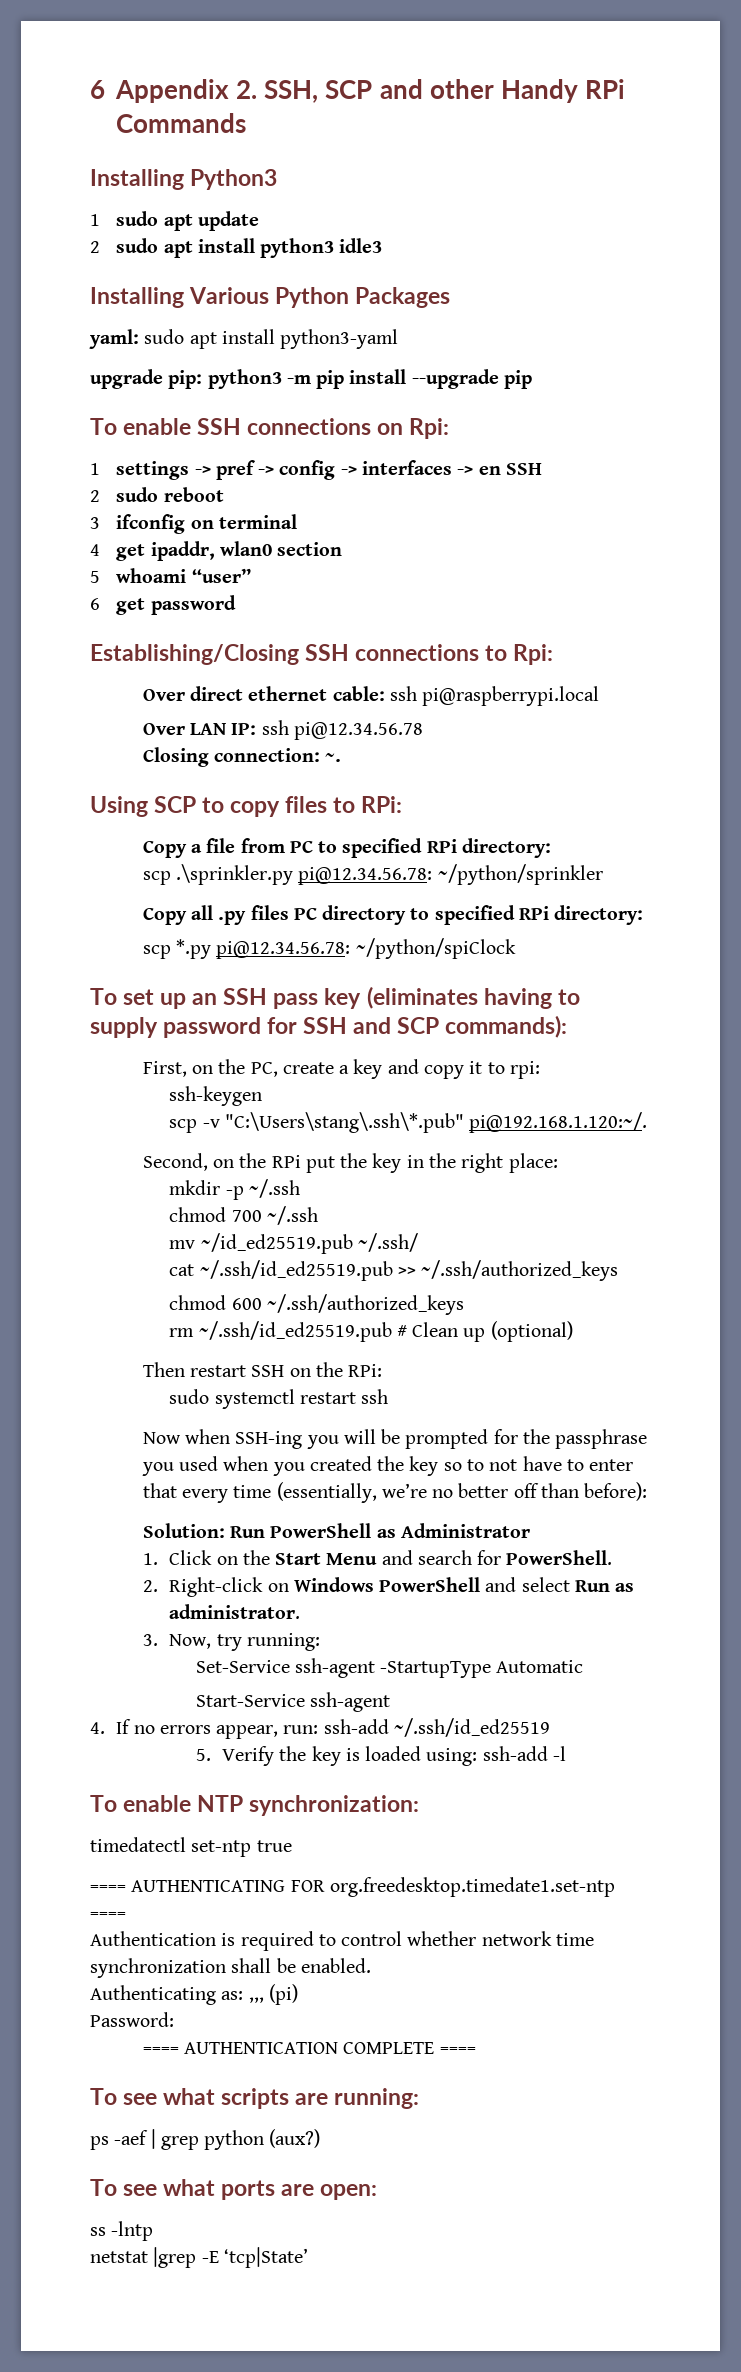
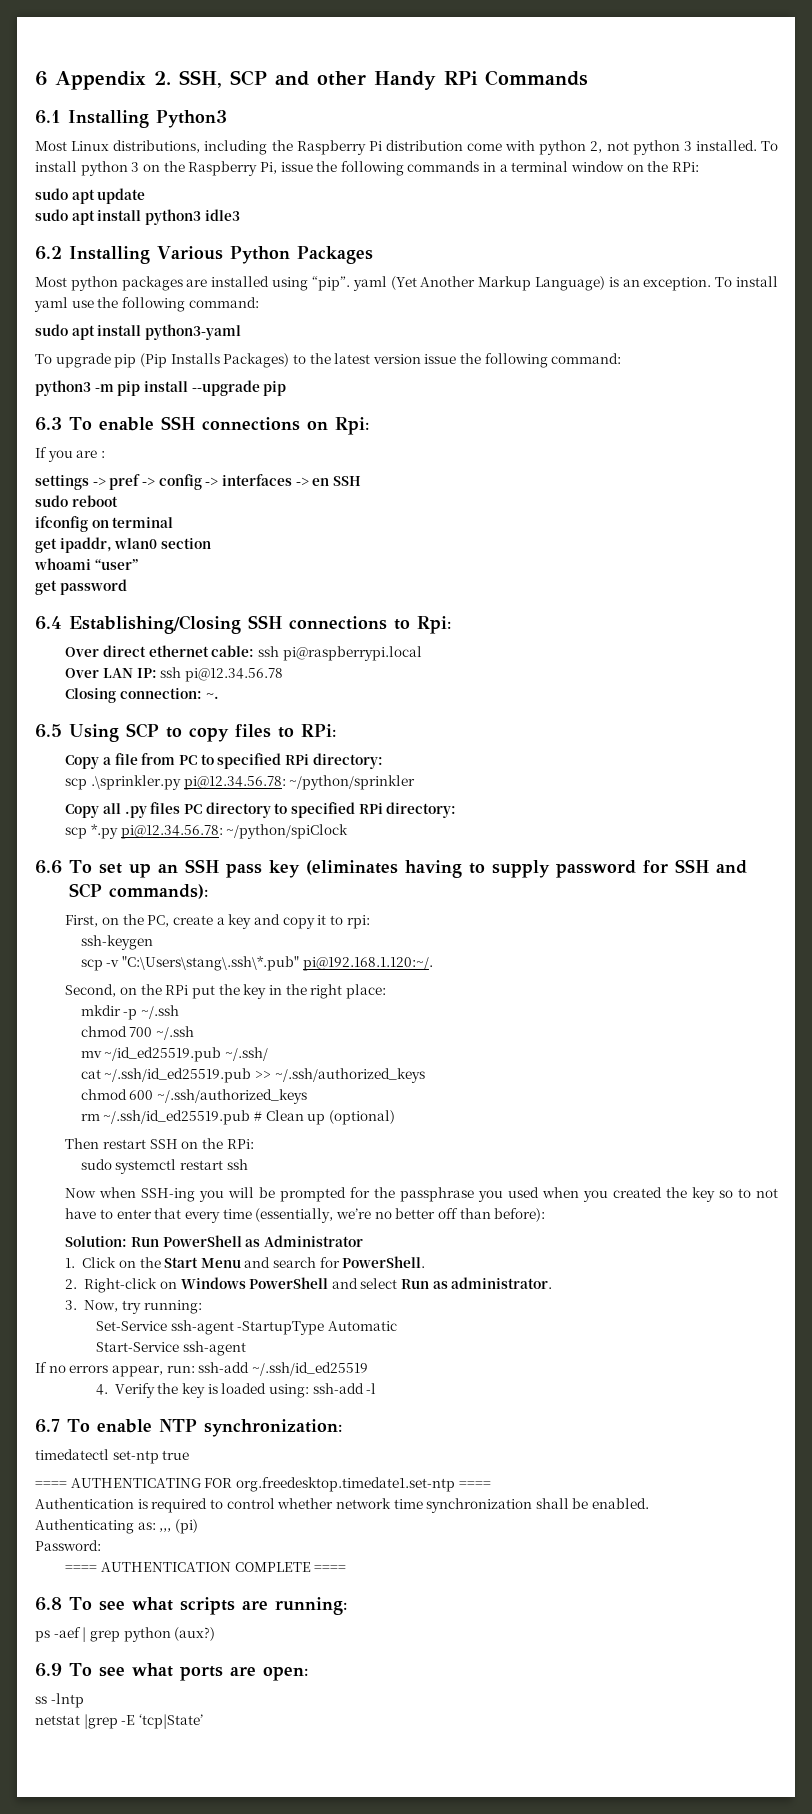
- Installing Python3
+ 6.1 Installing Python3
- 1 sudo apt update
+ Most Linux distributions, including the Raspberry Pi distribution come with python 2, not python 3 installed. To install python 3 on the Raspberry Pi, issue the following commands in a terminal window on the RPi:
+ sudo apt update
- 2 sudo apt install python3 idle3
+ sudo apt install python3 idle3
- Installing Various Python Packages
+ 6.2 Installing Various Python Packages
- yaml: sudo apt install python3-yaml
- upgrade pip: python3 -m pip install --upgrade pip
+ Most python packages are installed using “pip”. yaml (Yet Another Markup Language) is an exception. To install yaml use the following command:
+ sudo apt install python3-yaml
+ To upgrade pip (Pip Installs Packages) to the latest version issue the following command:
+ python3 -m pip install --upgrade pip
- To enable SSH connections on Rpi:
+ 6.3 To enable SSH connections on Rpi:
- 1 settings -> pref -> config -> interfaces -> en SSH
+ If you are :
+ settings -> pref -> config -> interfaces -> en SSH
- 2 sudo reboot
+ sudo reboot
- 3 ifconfig on terminal
+ ifconfig on terminal
- 4 get ipaddr, wlan0 section
+ get ipaddr, wlan0 section
- 5 whoami “user”
+ whoami “user”
- 6 get password
+ get password
- Establishing/Closing SSH connections to Rpi:
+ 6.4 Establishing/Closing SSH connections to Rpi:
- Using SCP to copy files to RPi:
+ 6.5 Using SCP to copy files to RPi:
- To set up an SSH pass key (eliminates having to supply password for SSH and SCP commands):
+ 6.6 To set up an SSH pass key (eliminates having to supply password for SSH and SCP commands):
- 4. If no errors appear, run: ssh-add ~/.ssh/id_ed25519
+ If no errors appear, run: ssh-add ~/.ssh/id_ed25519
- 5. Verify the key is loaded using: ssh-add -l
+ 4. Verify the key is loaded using: ssh-add -l
- To enable NTP synchronization:
+ 6.7 To enable NTP synchronization:
- To see what scripts are running:
+ 6.8 To see what scripts are running:
- To see what ports are open:
+ 6.9 To see what ports are open:

